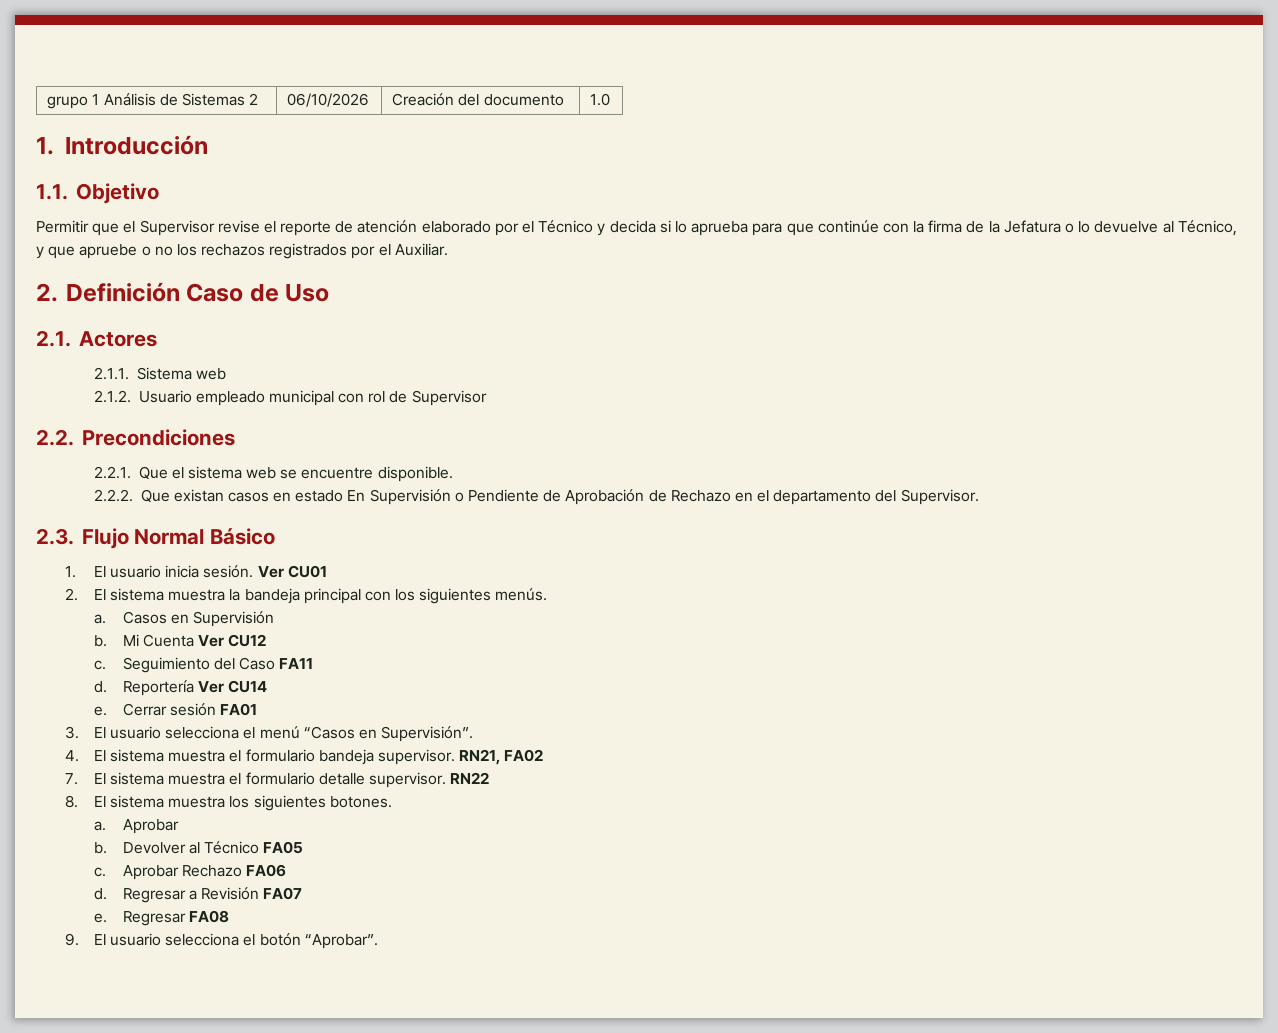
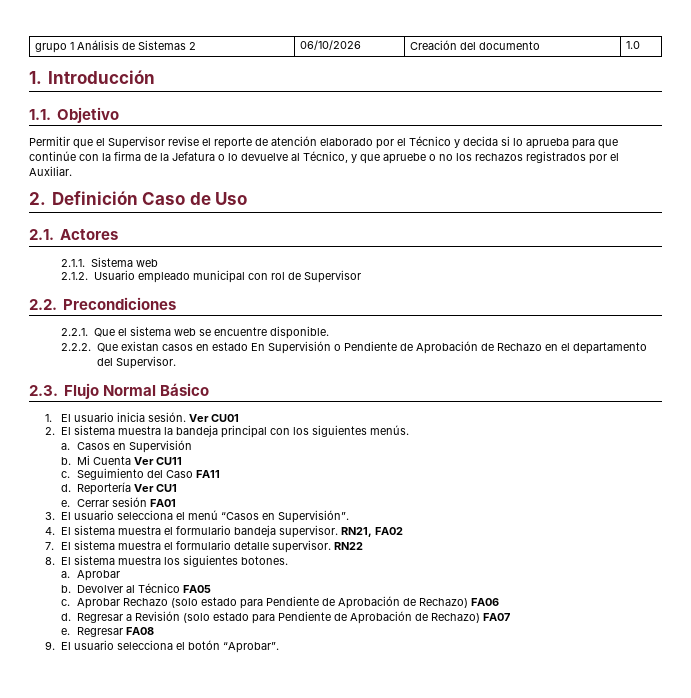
- Mi Cuenta Ver CU12
+ Mi Cuenta Ver CU11
- Reportería Ver CU14
+ Reportería Ver CU1
- Aprobar Rechazo FA06
+ Aprobar Rechazo (solo estado para Pendiente de Aprobación de Rechazo) FA06
- Regresar a Revisión FA07
+ Regresar a Revisión (solo estado para Pendiente de Aprobación de Rechazo) FA07

